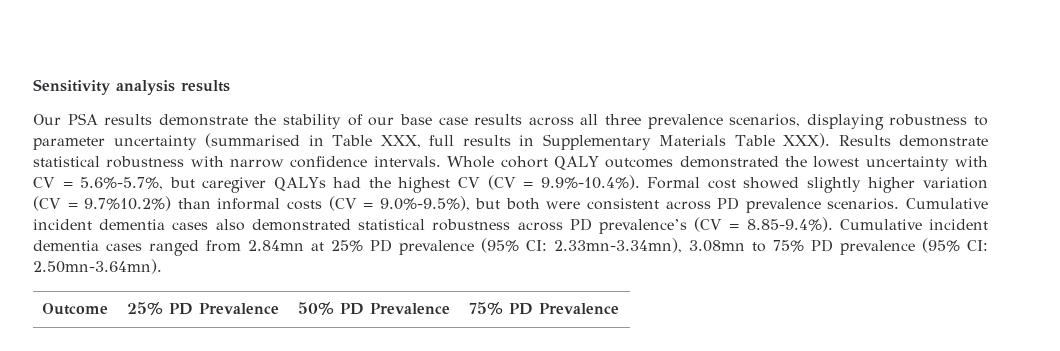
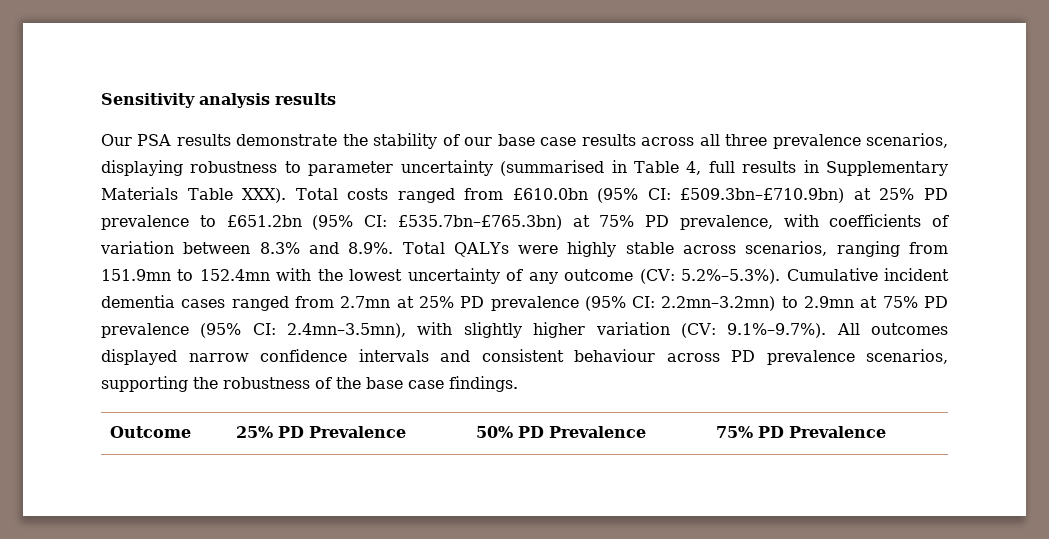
- Our PSA results demonstrate the stability of our base case results across all three prevalence scenarios, displaying robustness to parameter uncertainty (summarised in Table XXX, full results in Supplementary Materials Table XXX).
+ Our PSA results demonstrate the stability of our base case results across all three prevalence scenarios, displaying robustness to parameter uncertainty (summarised in Table 4, full results in Supplementary Materials Table XXX).
- Results demonstrate statistical robustness with narrow confidence intervals. Whole cohort QALY outcomes demonstrated the lowest uncertainty with CV = 5.6%-5.7%, but caregiver QALYs had the highest CV (CV = 9.9%-10.4%). Formal cost showed slightly higher variation (CV = 9.7%10.2%) than informal costs (CV = 9.0%-9.5%), but both were consistent across PD prevalence scenarios. Cumulative incident dementia cases also demonstrated statistical robustness across PD prevalence’s (CV = 8.85-9.4%). Cumulative incident dementia cases ranged from 2.84mn at 25% PD prevalence (95% CI: 2.33mn-3.34mn), 3.08mn to 75% PD prevalence (95% CI: 2.50mn-3.64mn).
+ Total costs ranged from £610.0bn (95% CI: £509.3bn–£710.9bn) at 25% PD prevalence to £651.2bn (95% CI: £535.7bn–£765.3bn) at 75% PD prevalence, with coefficients of variation between 8.3% and 8.9%. Total QALYs were highly stable across scenarios, ranging from 151.9mn to 152.4mn with the lowest uncertainty of any outcome (CV: 5.2%–5.3%). Cumulative incident dementia cases ranged from 2.7mn at 25% PD prevalence (95% CI: 2.2mn–3.2mn) to 2.9mn at 75% PD prevalence (95% CI: 2.4mn–3.5mn), with slightly higher variation (CV: 9.1%–9.7%). All outcomes displayed narrow confidence intervals and consistent behaviour across PD prevalence scenarios, supporting the robustness of the base case findings.

